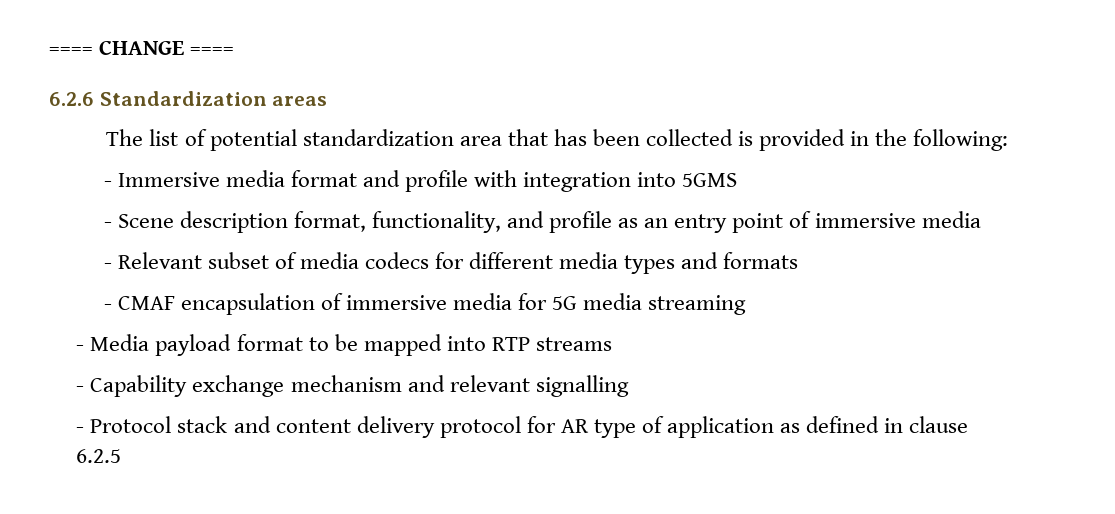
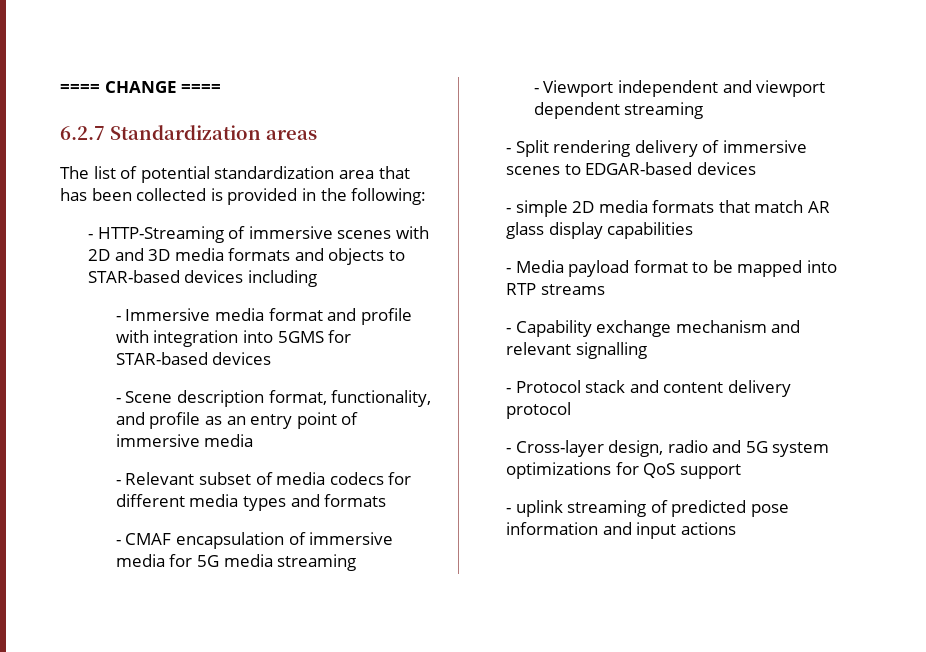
- 6.2.6 Standardization areas
+ 6.2.7 Standardization areas
+ - HTTP-Streaming of immersive scenes with 2D and 3D media formats and objects to STAR-based devices including
- - Immersive media format and profile with integration into 5GMS
+ - Immersive media format and profile with integration into 5GMS for STAR-based devices
+ - Viewport independent and viewport dependent streaming
+ - Split rendering delivery of immersive scenes to EDGAR-based devices
+ - simple 2D media formats that match AR glass display capabilities
- - Protocol stack and content delivery protocol for AR type of application as defined in clause 6.2.5
+ - Protocol stack and content delivery protocol
+ - Cross-layer design, radio and 5G system optimizations for QoS support
+ - uplink streaming of predicted pose information and input actions

